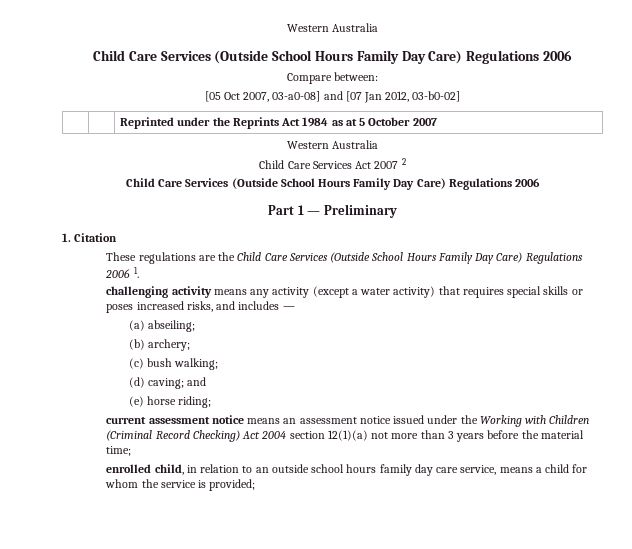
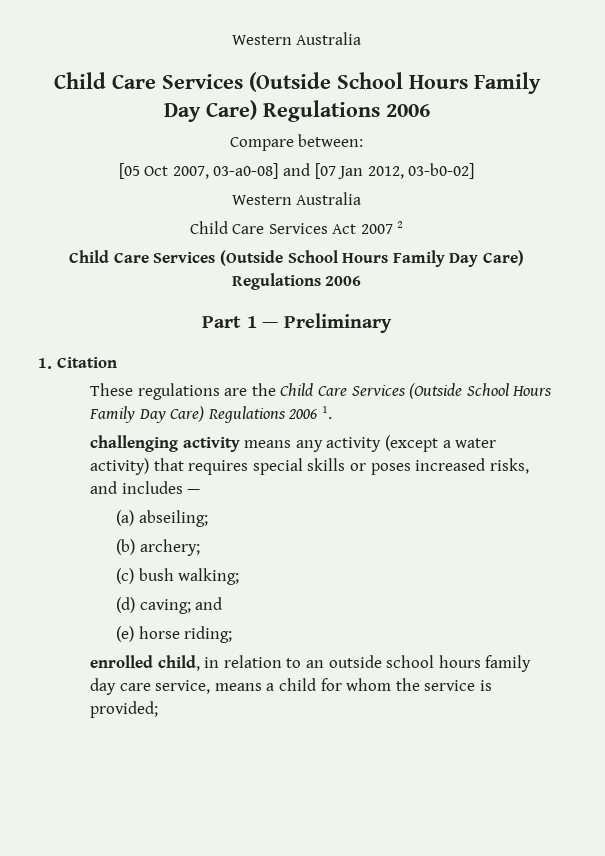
- | | Reprinted under the Reprints Act 1984 as at 5 October 2007
- current assessment notice means an assessment notice issued under the Working with Children (Criminal Record Checking) Act 2004 section 12(1)(a) not more than 3 years before the material time;

